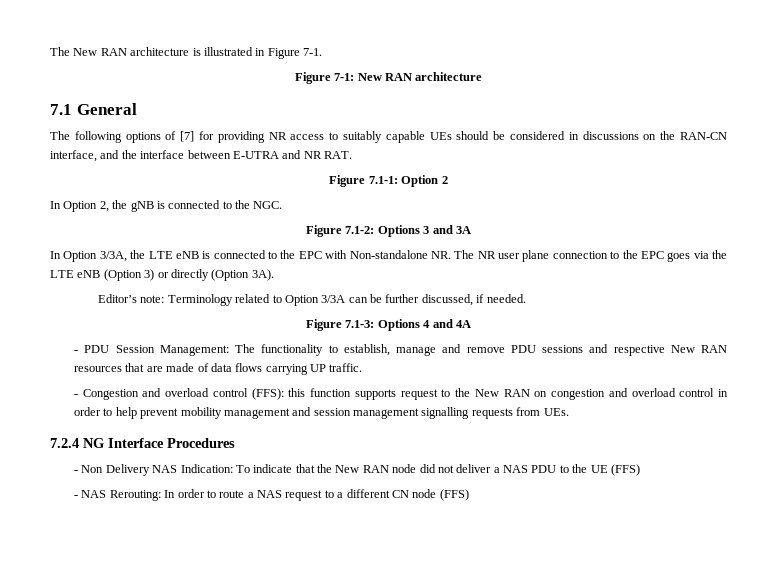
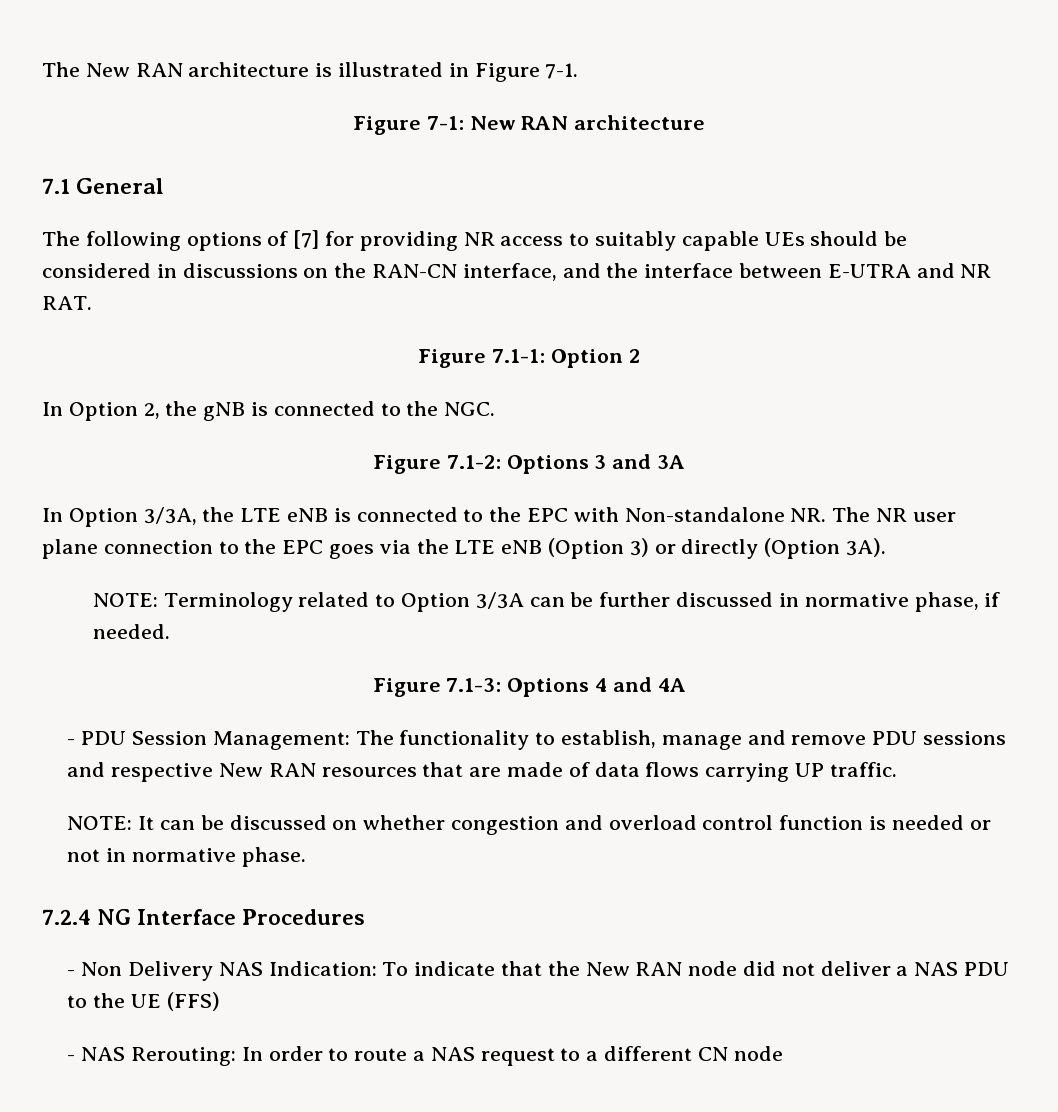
- Editor’s note: Terminology related to Option 3/3A can be further discussed, if needed.
+ NOTE: Terminology related to Option 3/3A can be further discussed in normative phase, if needed.
- - Congestion and overload control (FFS): this function supports request to the New RAN on congestion and overload control in order to help prevent mobility management and session management signalling requests from UEs.
+ NOTE: It can be discussed on whether congestion and overload control function is needed or not in normative phase.
- - NAS Rerouting: In order to route a NAS request to a different CN node (FFS)
+ - NAS Rerouting: In order to route a NAS request to a different CN node

